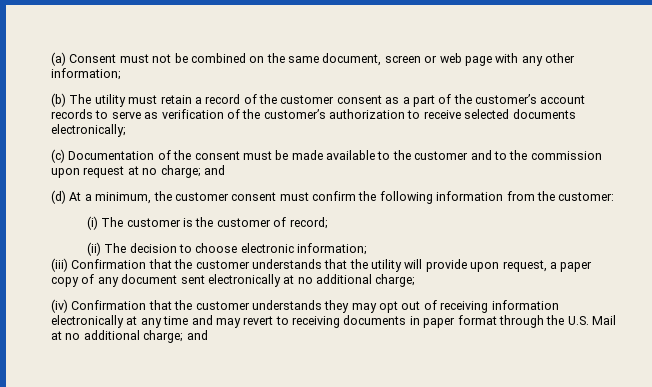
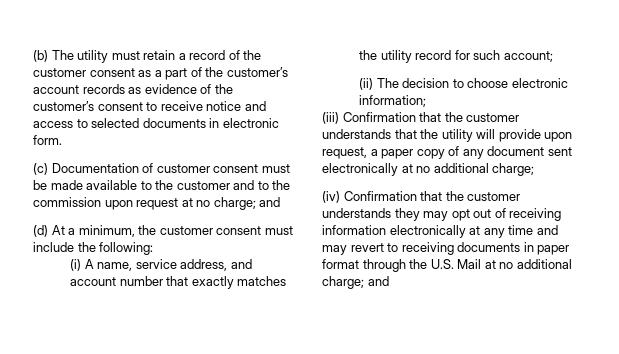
- (a) Consent must not be combined on the same document, screen or web page with any other information;
- (b) The utility must retain a record of the customer consent as a part of the customer’s account records to serve as verification of the customer’s authorization to receive selected documents electronically;
+ (b) The utility must retain a record of the customer consent as a part of the customer’s account records as evidence of the customer’s consent to receive notice and access to selected documents in electronic form.
- (c) Documentation of the consent must be made available to the customer and to the commission upon request at no charge; and
+ (c) Documentation of customer consent must be made available to the customer and to the commission upon request at no charge; and
- (d) At a minimum, the customer consent must confirm the following information from the customer:
- (i) The customer is the customer of record;
+ (d) At a minimum, the customer consent must include the following:
+ (i) A name, service address, and account number that exactly matches the utility record for such account;

